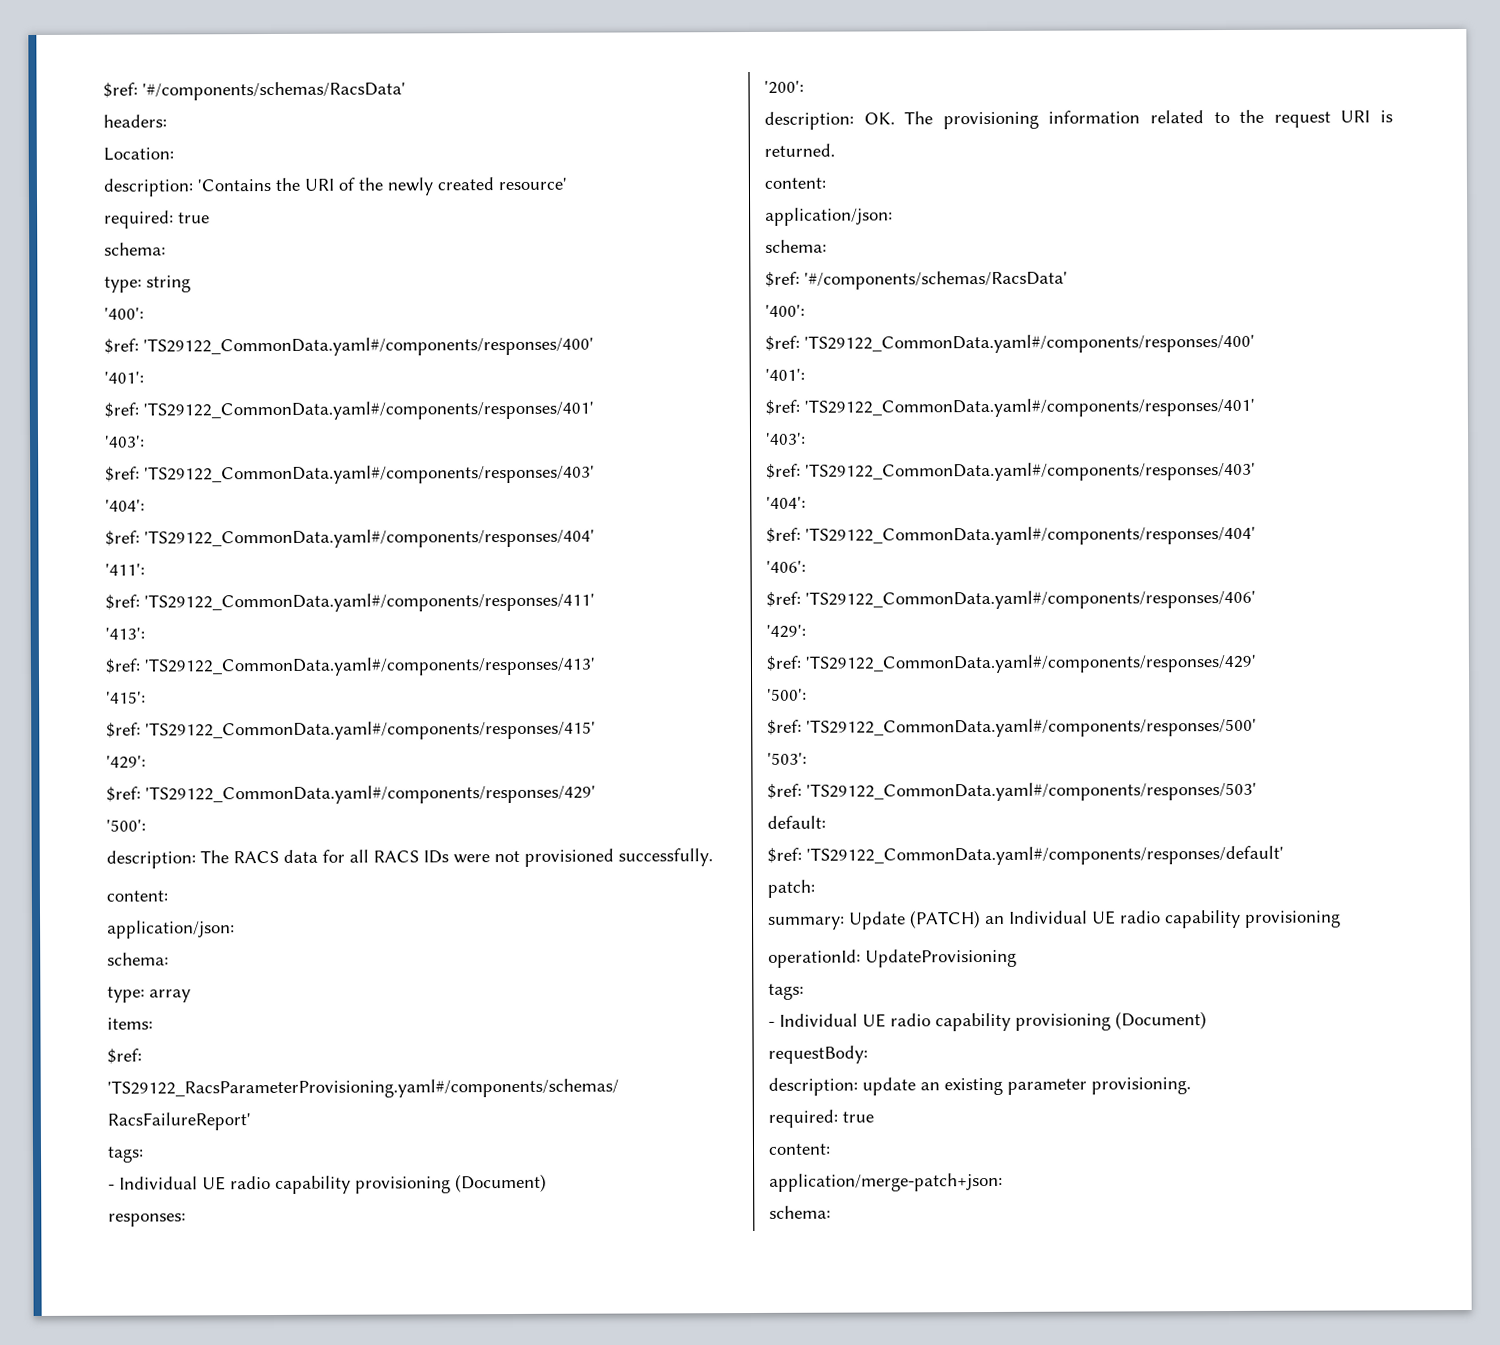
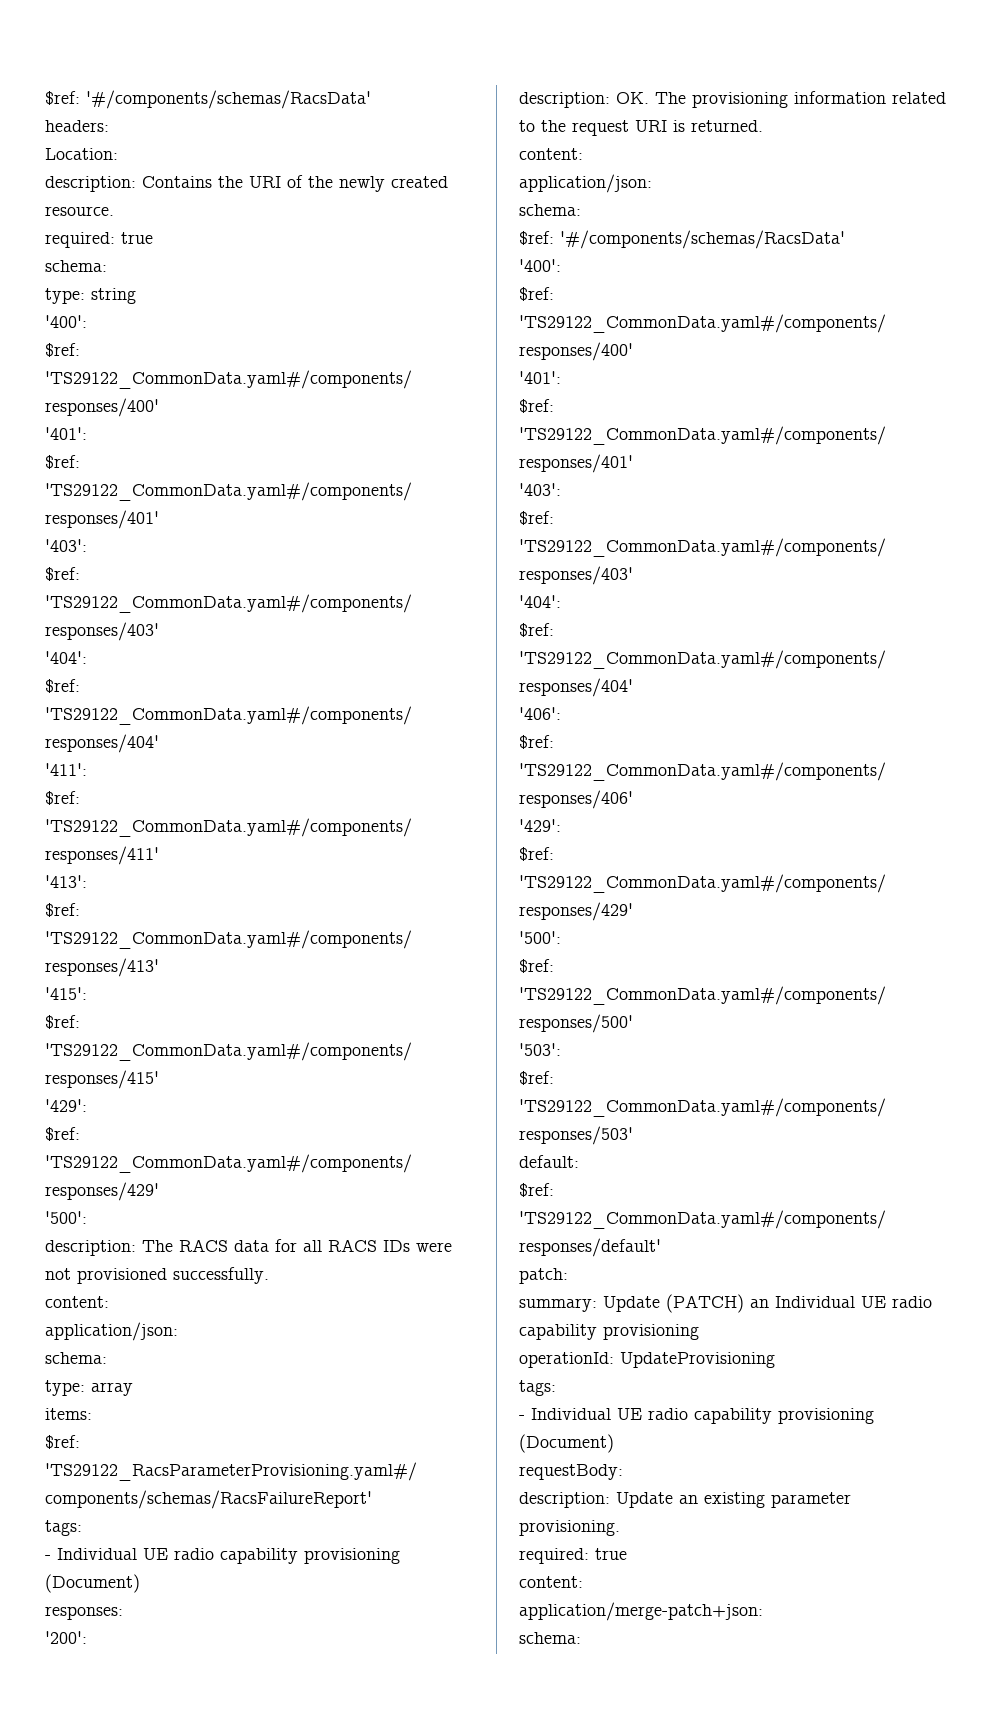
- description: 'Contains the URI of the newly created resource'
+ description: Contains the URI of the newly created resource.
- description: update an existing parameter provisioning.
+ description: Update an existing parameter provisioning.

